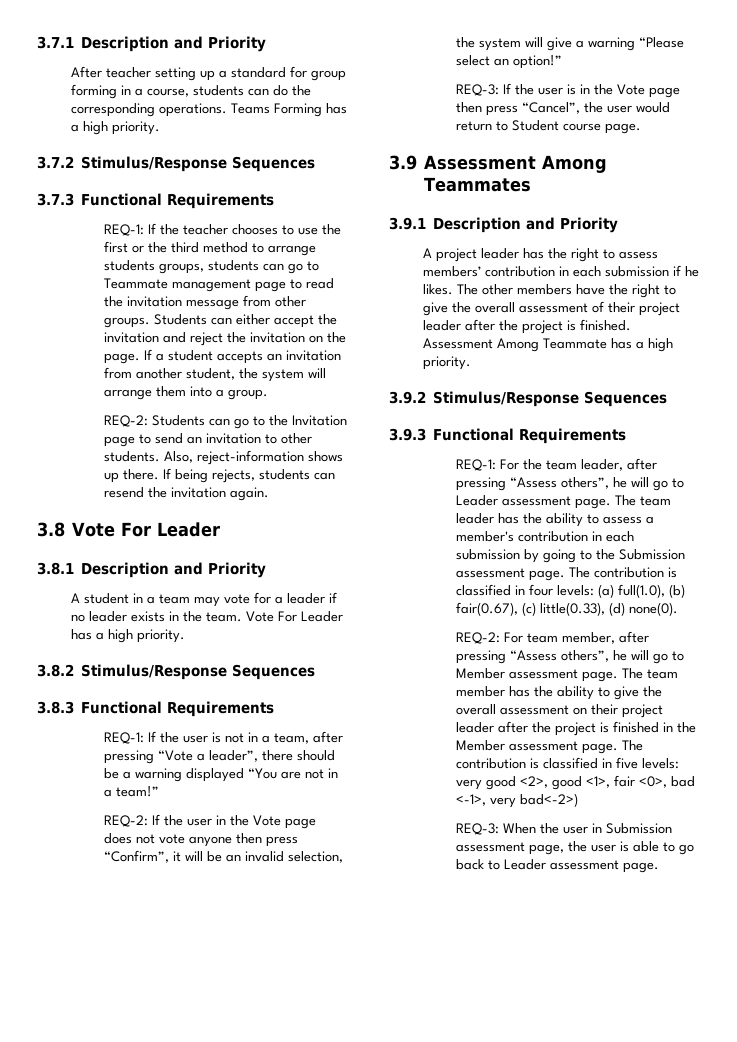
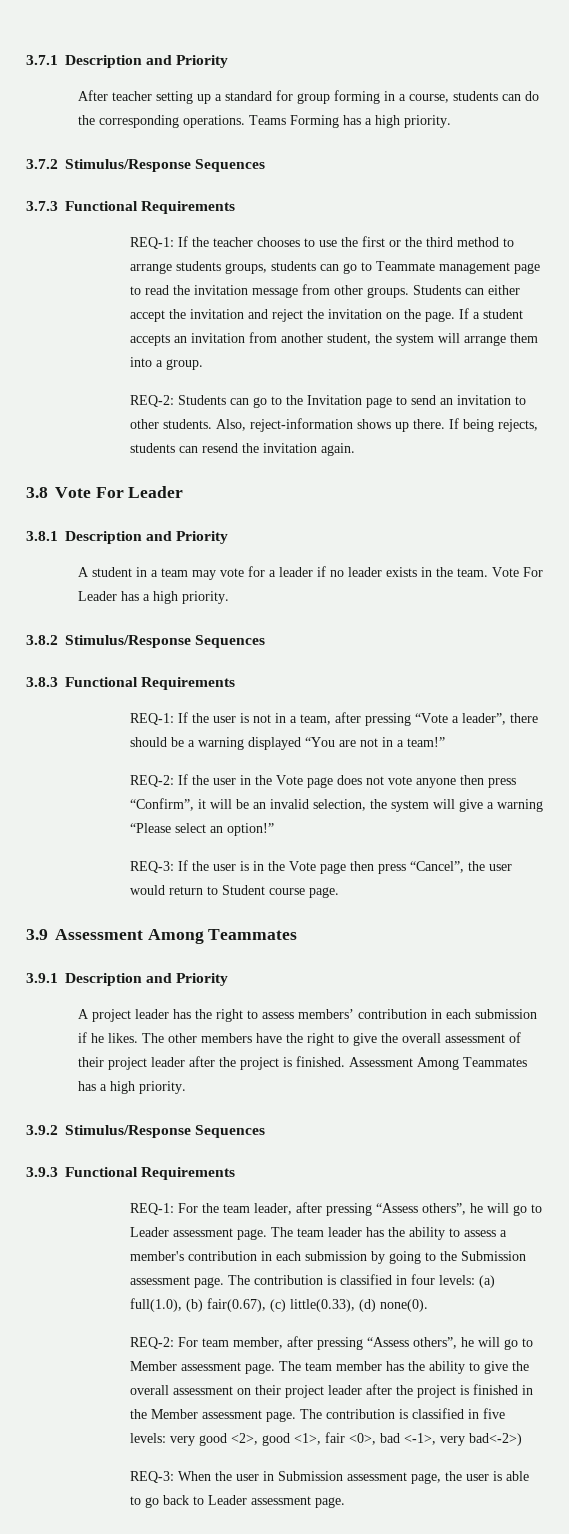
- Assessment Among Teammate has a high priority.
+ Assessment Among Teammates has a high priority.

